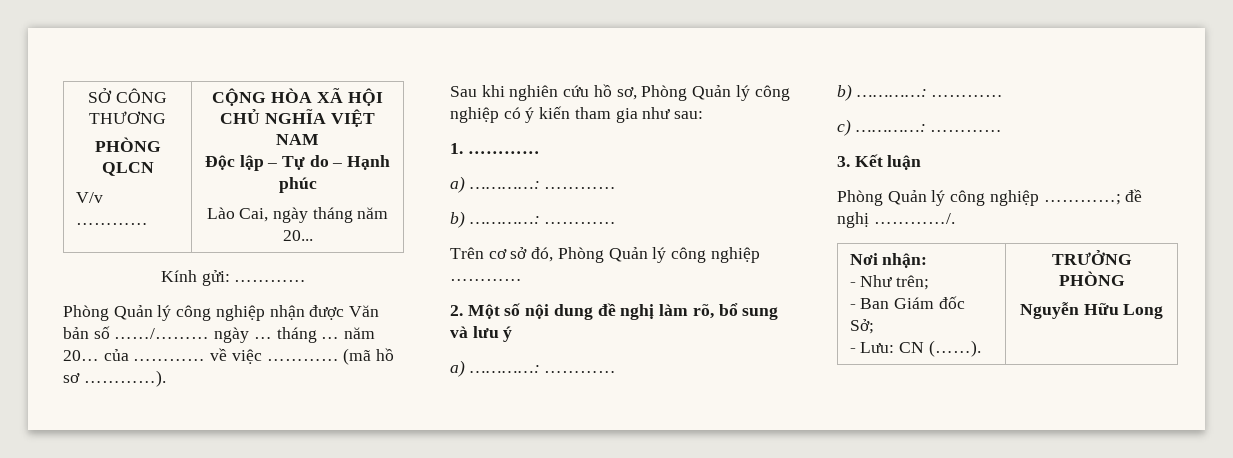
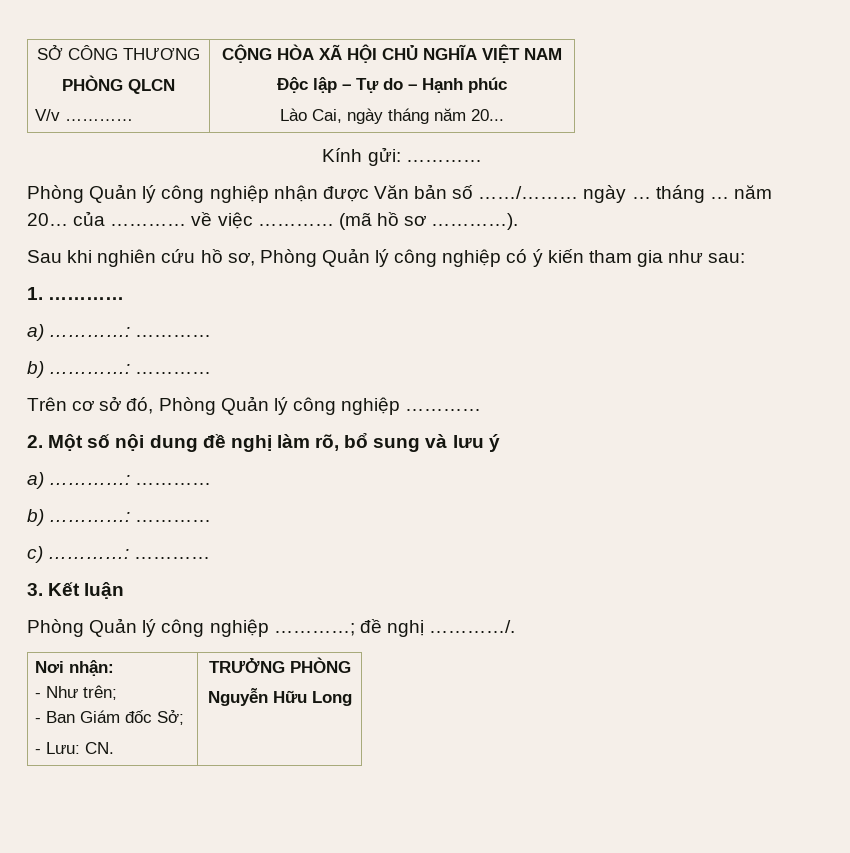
  Nơi nhận:
  - Như trên;
  - Ban Giám đốc Sở;
- - Lưu: CN (……). | TRƯỞNG PHÒNG
+ - Lưu: CN. | TRƯỞNG PHÒNG

